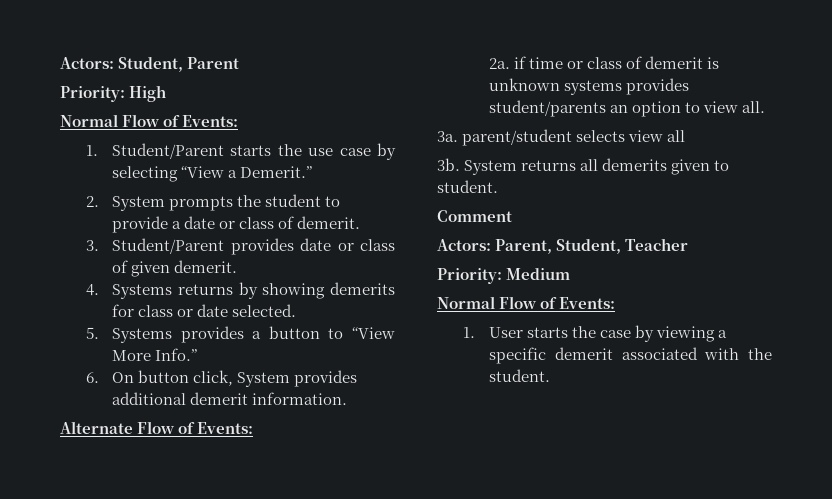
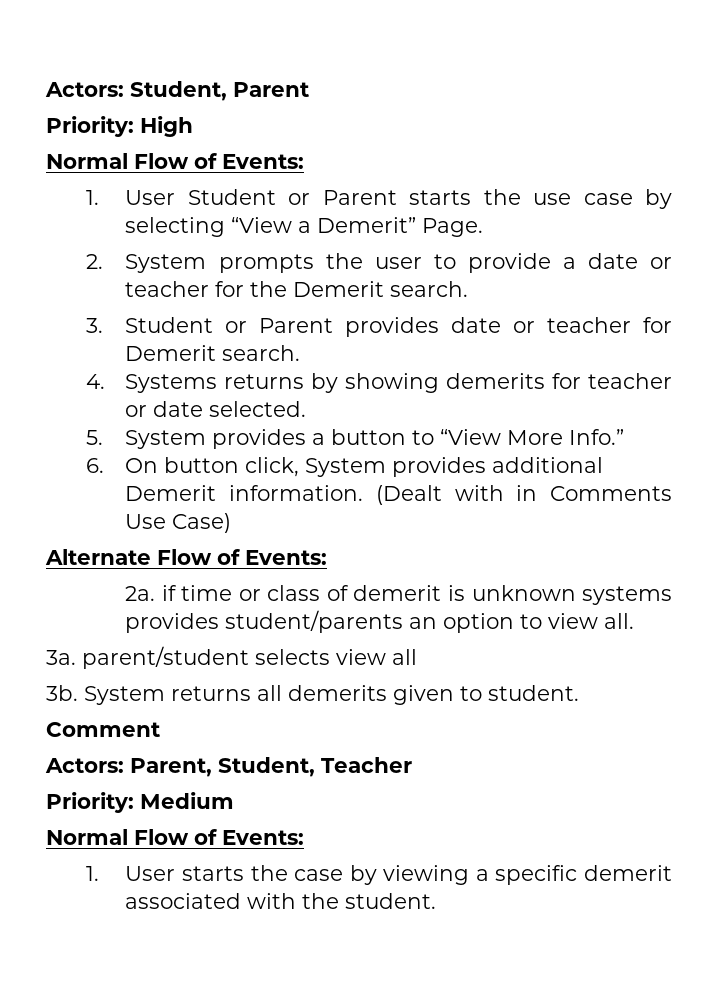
- 1. Student/Parent starts the use case by selecting “View a Demerit.”
+ 1. User Student or Parent starts the use case by selecting “View a Demerit” Page.
- 2. System prompts the student to provide a date or class of demerit.
- 3. Student/Parent provides date or class of given demerit.
+ 2. System prompts the user to provide a date or teacher for the Demerit search.
+ 3. Student or Parent provides date or teacher for Demerit search.
- 4. Systems returns by showing demerits for class or date selected.
+ 4. Systems returns by showing demerits for teacher or date selected.
- 5. Systems provides a button to “View More Info.”
+ 5. System provides a button to “View More Info.”
- 6. On button click, System provides additional demerit information.
+ 6. On button click, System provides additional Demerit information. (Dealt with in Comments Use Case)

